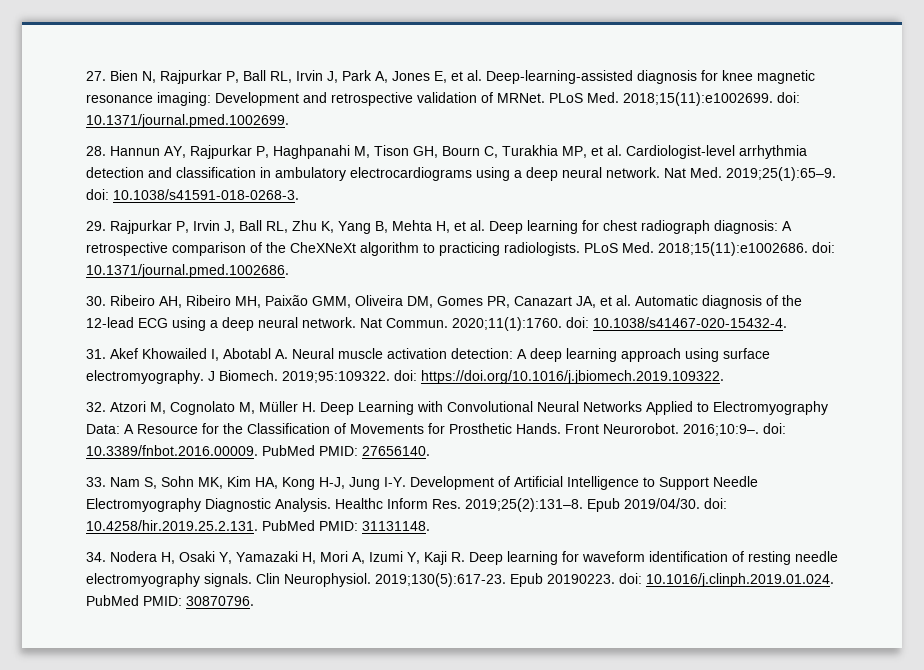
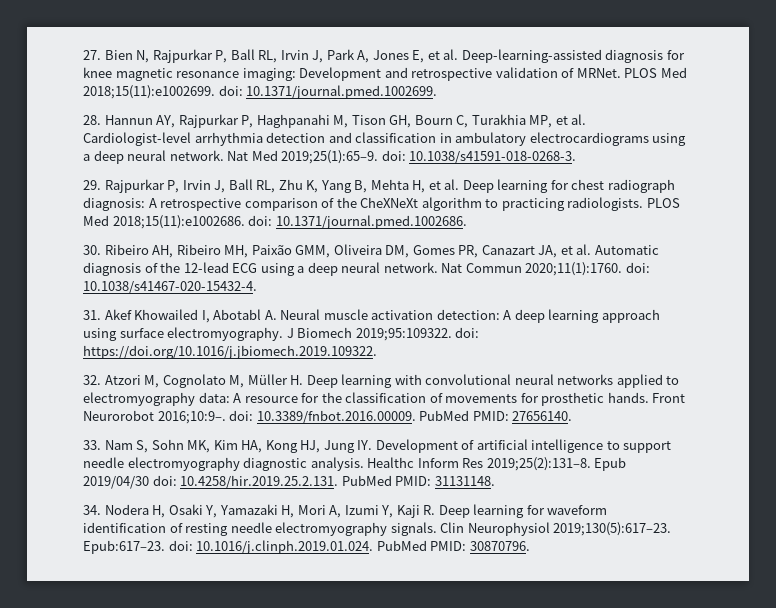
- PLoS Med. 2018;15(11):e1002699. doi: 10.1371/journal.pmed.1002699.
+ PLOS Med 2018;15(11):e1002699. doi: 10.1371/journal.pmed.1002699.
- Nat Med. 2019;25(1):65–9. doi: 10.1038/s41591-018-0268-3.
+ Nat Med 2019;25(1):65–9. doi: 10.1038/s41591-018-0268-3.
- PLoS Med. 2018;15(11):e1002686. doi: 10.1371/journal.pmed.1002686.
+ PLOS Med 2018;15(11):e1002686. doi: 10.1371/journal.pmed.1002686.
- Nat Commun. 2020;11(1):1760. doi: 10.1038/s41467-020-15432-4.
+ Nat Commun 2020;11(1):1760. doi: 10.1038/s41467-020-15432-4.
- J Biomech. 2019;95:109322. doi: https://doi.org/10.1016/j.jbiomech.2019.109322.
+ J Biomech 2019;95:109322. doi: https://doi.org/10.1016/j.jbiomech.2019.109322.
- 32. Atzori M, Cognolato M, Müller H. Deep Learning with Convolutional Neural Networks Applied to Electromyography Data: A Resource for the Classification of Movements for Prosthetic Hands. Front Neurorobot. 2016;10:9–. doi: 10.3389/fnbot.2016.00009. PubMed PMID: 27656140.
+ 32. Atzori M, Cognolato M, Müller H. Deep learning with convolutional neural networks applied to electromyography data: A resource for the classification of movements for prosthetic hands. Front Neurorobot 2016;10:9–. doi: 10.3389/fnbot.2016.00009. PubMed PMID: 27656140.
- 33. Nam S, Sohn MK, Kim HA, Kong H-J, Jung I-Y. Development of Artificial Intelligence to Support Needle Electromyography Diagnostic Analysis.
+ 33. Nam S, Sohn MK, Kim HA, Kong HJ, Jung IY. Development of artificial intelligence to support needle electromyography diagnostic analysis.
- Healthc Inform Res. 2019;25(2):131–8.
+ Healthc Inform Res 2019;25(2):131–8.
- Epub 2019/04/30. doi: 10.4258/hir.2019.25.2.131. PubMed PMID: 31131148.
+ Epub 2019/04/30 doi: 10.4258/hir.2019.25.2.131. PubMed PMID: 31131148.
- Clin Neurophysiol. 2019;130(5):617-23. Epub 20190223. doi: 10.1016/j.clinph.2019.01.024. PubMed PMID: 30870796.
+ Clin Neurophysiol 2019;130(5):617–23. Epub:617–23. doi: 10.1016/j.clinph.2019.01.024. PubMed PMID: 30870796.

